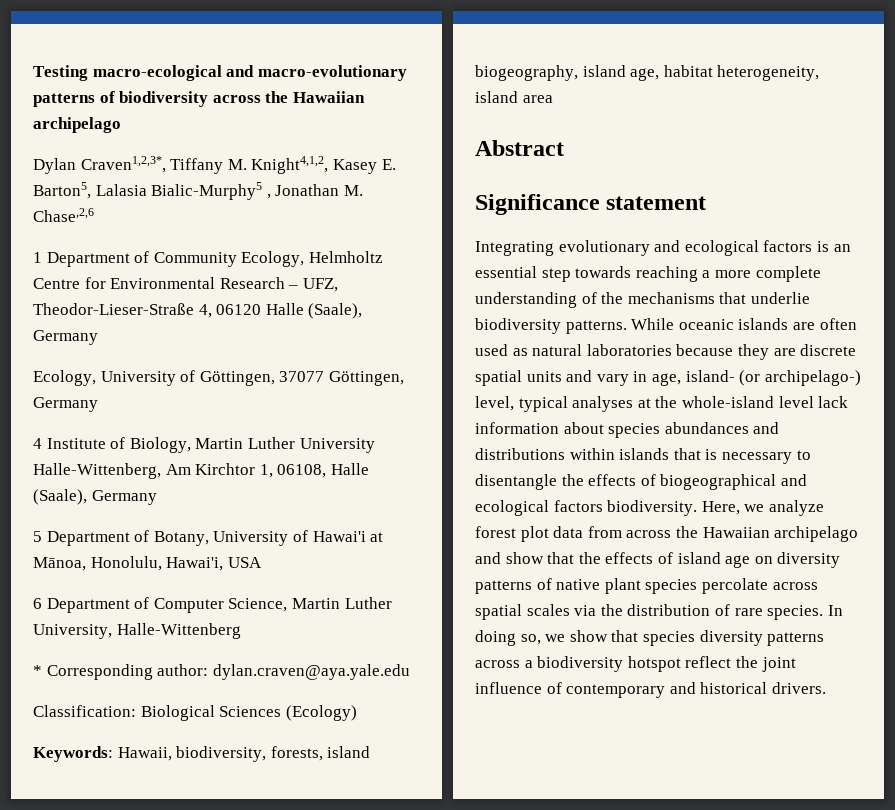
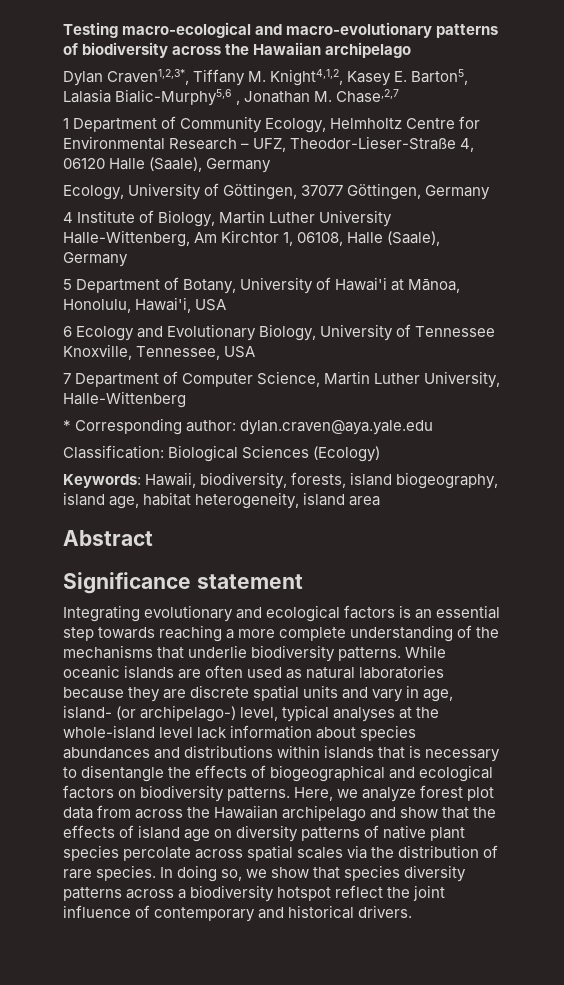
- Dylan Craven1,2,3*, Tiffany M. Knight4,1,2, Kasey E. Barton5, Lalasia Bialic-Murphy5 , Jonathan M. Chase,2,6
+ Dylan Craven1,2,3*, Tiffany M. Knight4,1,2, Kasey E. Barton5, Lalasia Bialic-Murphy5,6 , Jonathan M. Chase,2,7
- 6 Department of Computer Science, Martin Luther University, Halle-Wittenberg
+ 6 Ecology and Evolutionary Biology, University of Tennessee Knoxville, Tennessee, USA
+ 7 Department of Computer Science, Martin Luther University, Halle-Wittenberg
- While oceanic islands are often used as natural laboratories because they are discrete spatial units and vary in age, island- (or archipelago-) level, typical analyses at the whole-island level lack information about species abundances and distributions within islands that is necessary to disentangle the effects of biogeographical and ecological factors biodiversity.
+ While oceanic islands are often used as natural laboratories because they are discrete spatial units and vary in age, island- (or archipelago-) level, typical analyses at the whole-island level lack information about species abundances and distributions within islands that is necessary to disentangle the effects of biogeographical and ecological factors on biodiversity patterns.

